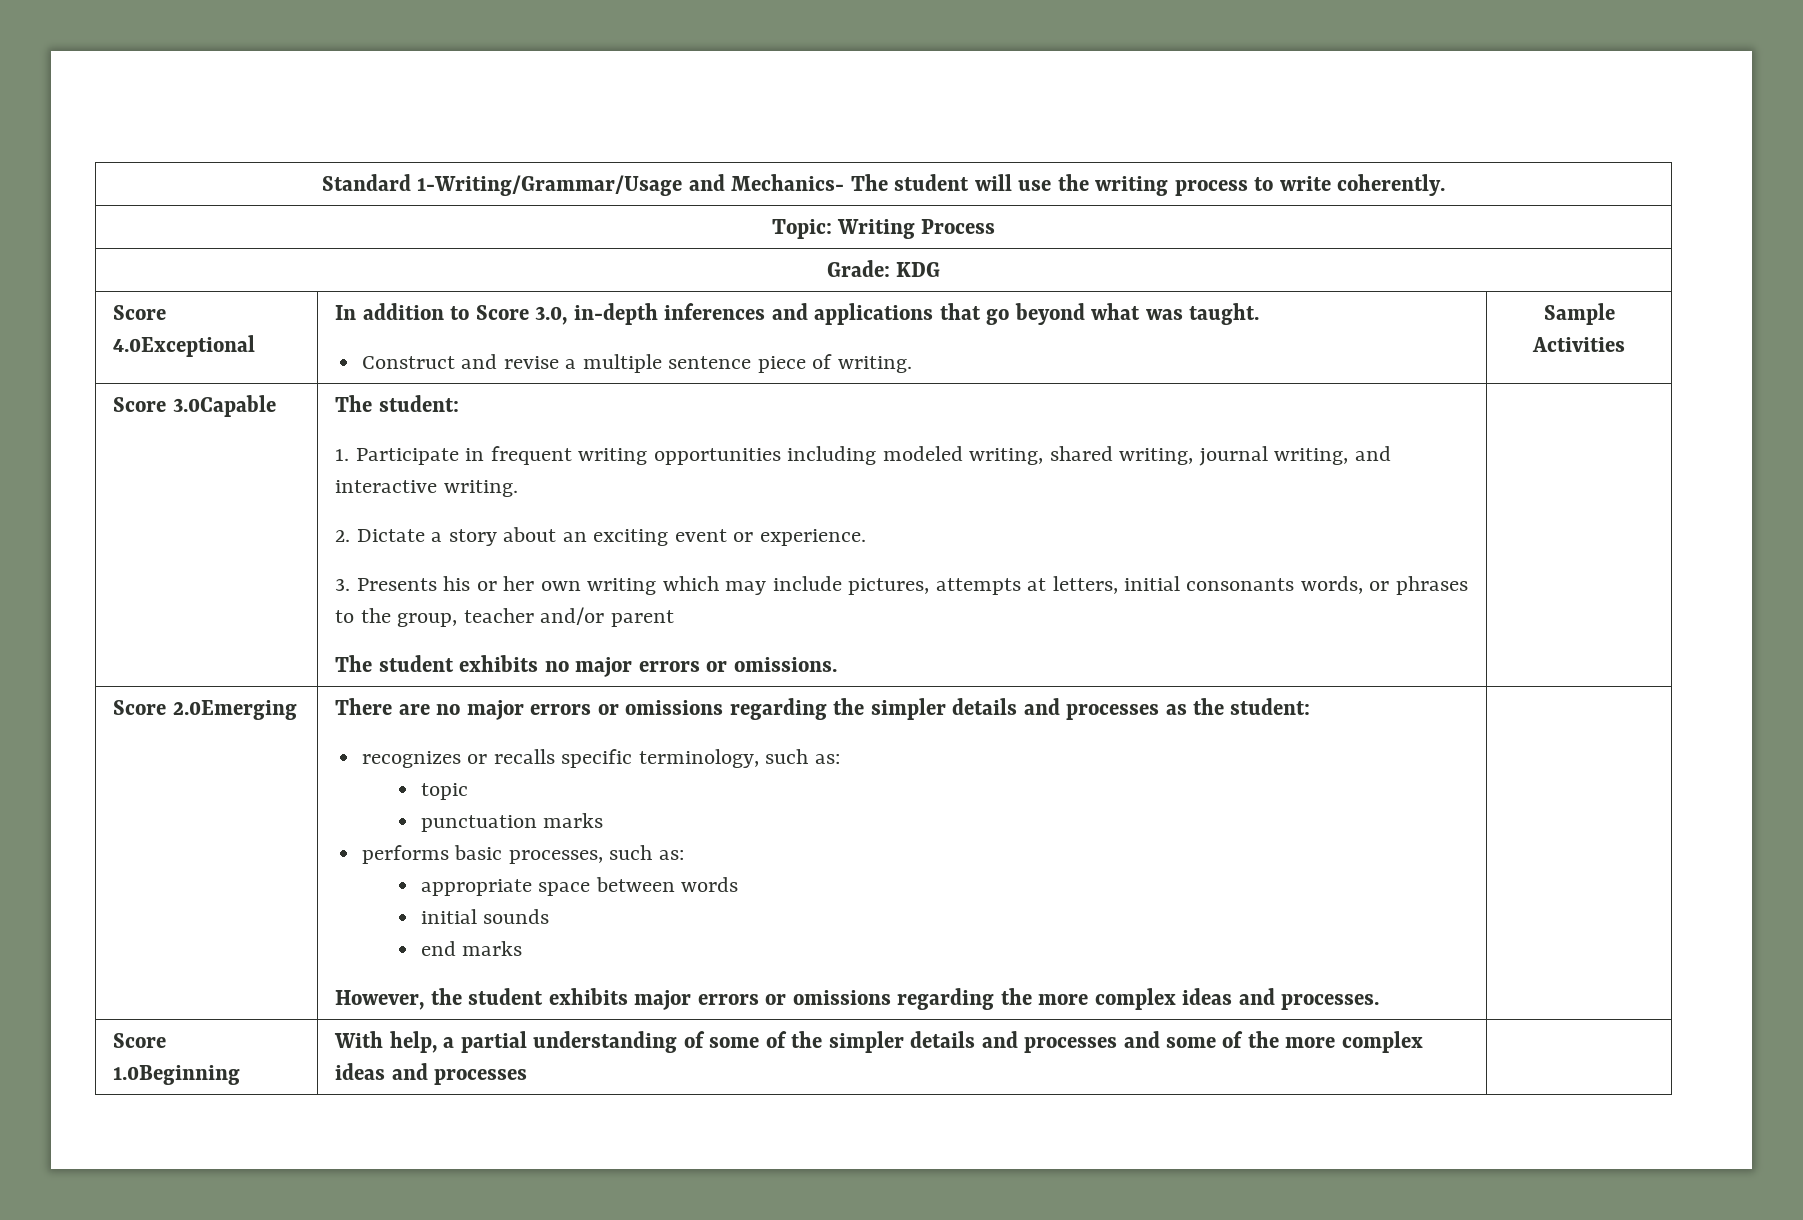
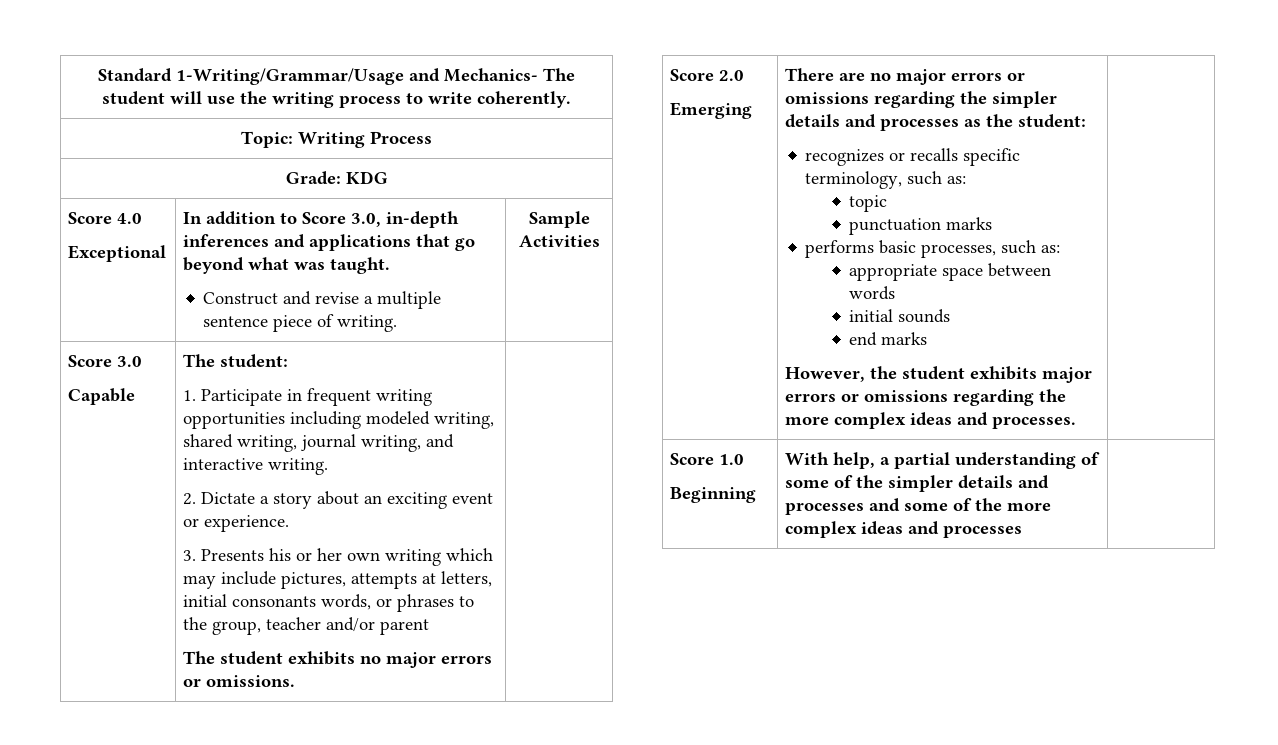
- Score 4.0Exceptional | In addition to Score 3.0, in-depth inferences and applications that go beyond what was taught.
+ Score 4.0
+ Exceptional | In addition to Score 3.0, in-depth inferences and applications that go beyond what was taught.
- Score 3.0Capable
+ Score 3.0
+ Capable
- Score 2.0Emerging
+ Score 2.0
+ Emerging
- Score 1.0Beginning | With help, a partial understanding of some of the simpler details and processes and some of the more complex ideas and processes |
+ Score 1.0
+ Beginning | With help, a partial understanding of some of the simpler details and processes and some of the more complex ideas and processes |

